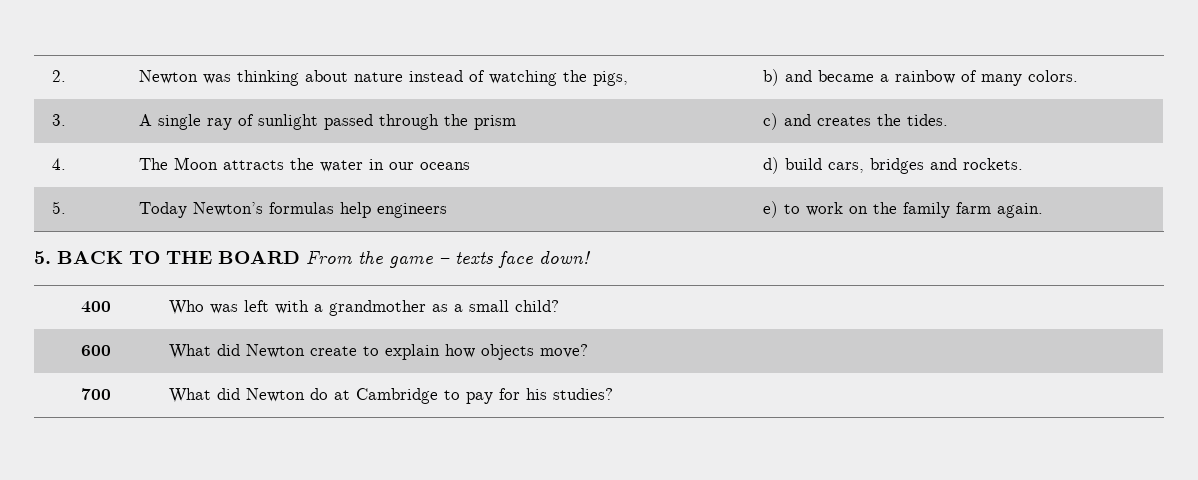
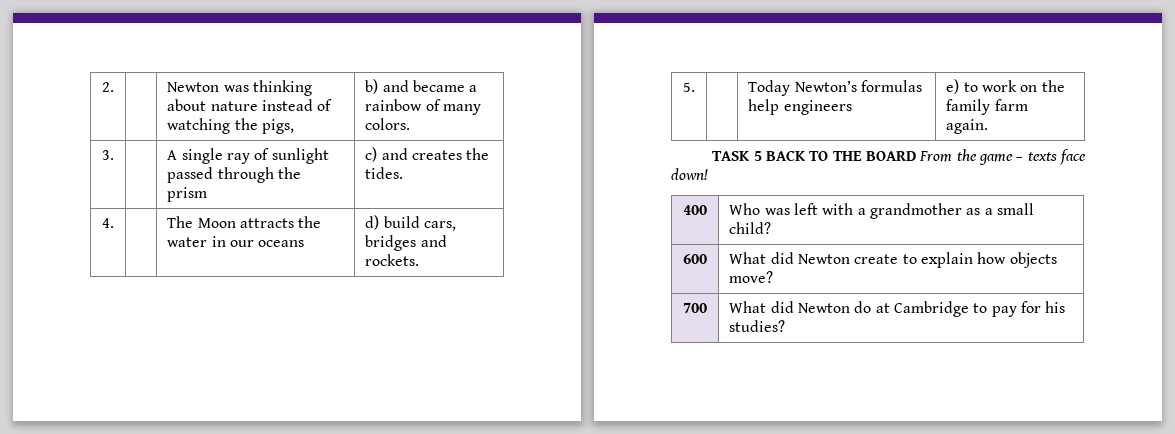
- 5. BACK TO THE BOARD From the game – texts face down!
+ TASK 5 BACK TO THE BOARD From the game – texts face down!

